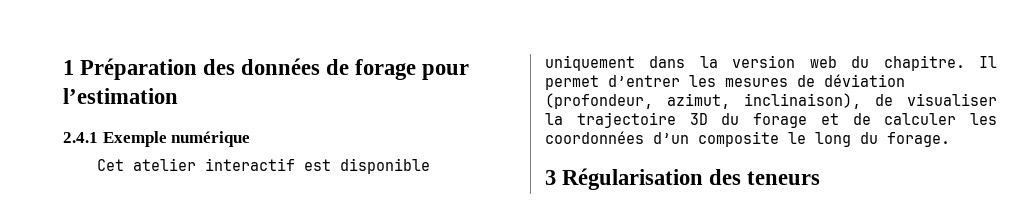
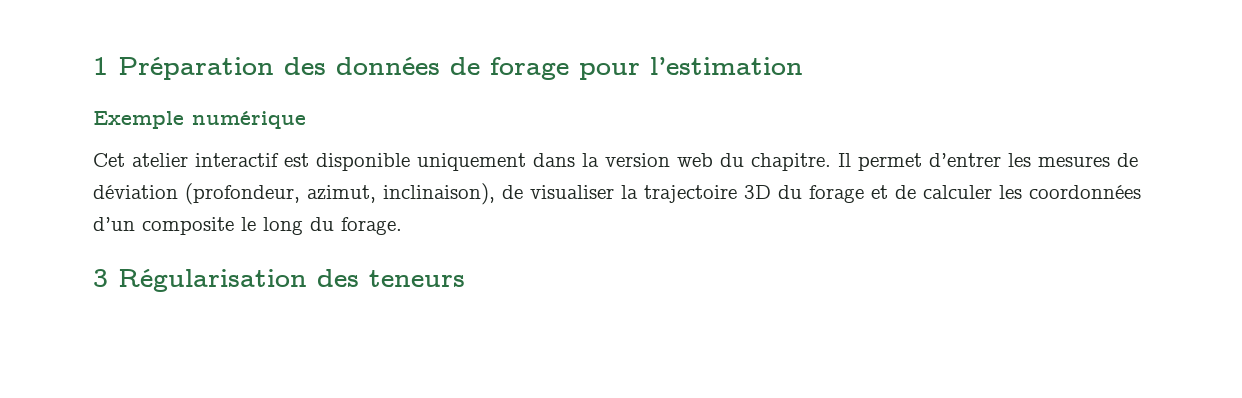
- 2.4.1 Exemple numérique
+ Exemple numérique

